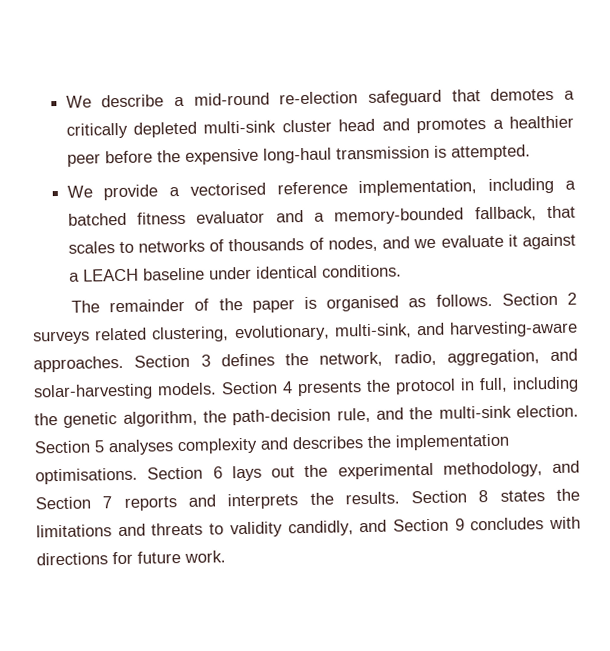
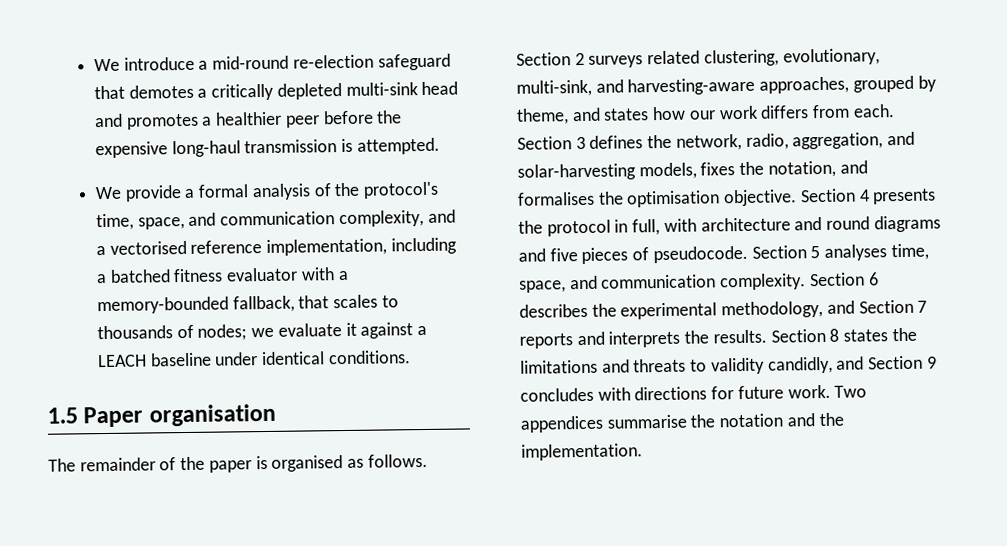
- We describe a mid-round re-election safeguard that demotes a critically depleted multi-sink cluster head and promotes a healthier peer before the expensive long-haul transmission is attempted.
+ We introduce a mid-round re-election safeguard that demotes a critically depleted multi-sink head and promotes a healthier peer before the expensive long-haul transmission is attempted.
- We provide a vectorised reference implementation, including a batched fitness evaluator and a memory-bounded fallback, that scales to networks of thousands of nodes, and we evaluate it against a LEACH baseline under identical conditions.
+ We provide a formal analysis of the protocol's time, space, and communication complexity, and a vectorised reference implementation, including a batched fitness evaluator with a memory-bounded fallback, that scales to thousands of nodes; we evaluate it against a LEACH baseline under identical conditions.
+ 1.5 Paper organisation
- Section 2 surveys related clustering, evolutionary, multi-sink, and harvesting-aware approaches.
+ Section 2 surveys related clustering, evolutionary, multi-sink, and harvesting-aware approaches, grouped by theme, and states how our work differs from each.
- Section 3 defines the network, radio, aggregation, and solar-harvesting models.
+ Section 3 defines the network, radio, aggregation, and solar-harvesting models, fixes the notation, and formalises the optimisation objective.
- Section 4 presents the protocol in full, including the genetic algorithm, the path-decision rule, and the multi-sink election. Section 5 analyses complexity and describes the implementation optimisations. Section 6 lays out the experimental methodology, and Section 7 reports and interprets the results.
+ Section 4 presents the protocol in full, with architecture and round diagrams and five pieces of pseudocode. Section 5 analyses time, space, and communication complexity. Section 6 describes the experimental methodology, and Section 7 reports and interprets the results.
+ Two appendices summarise the notation and the implementation.

